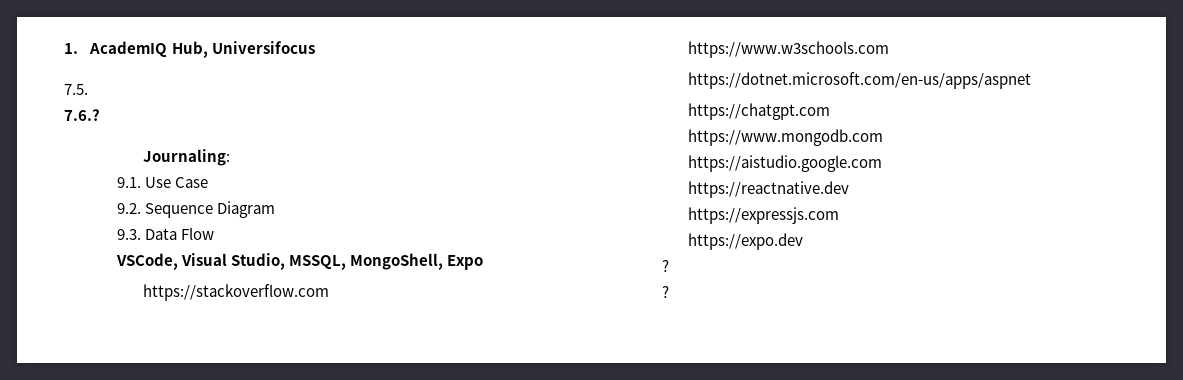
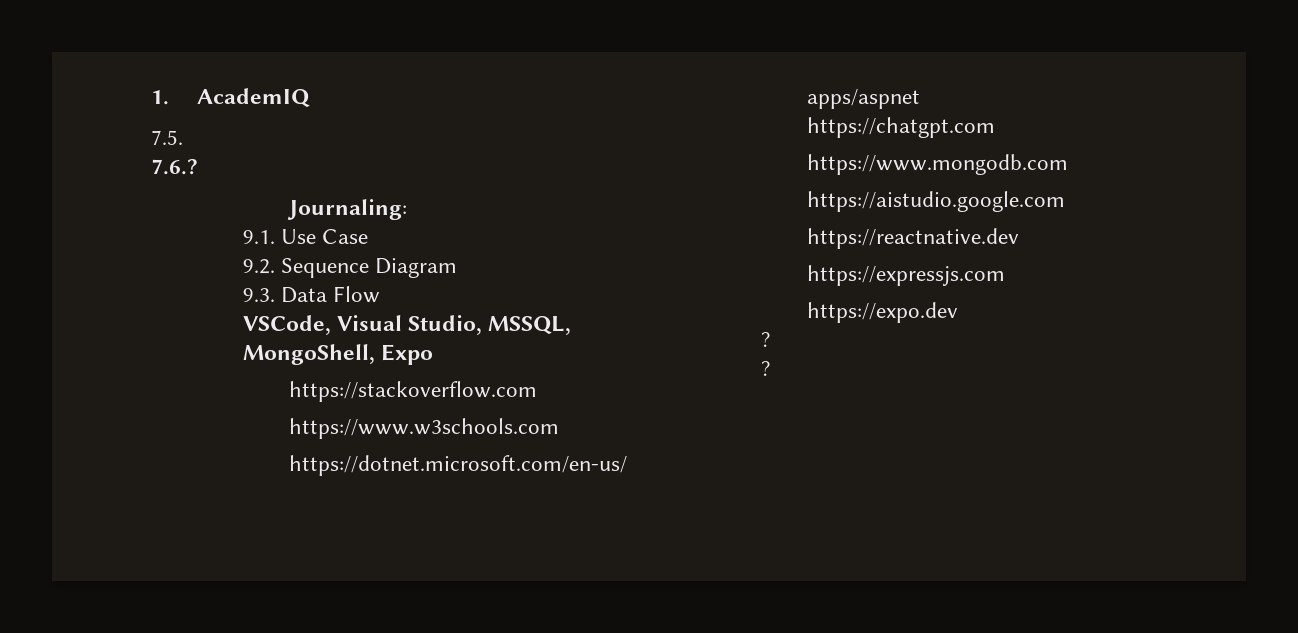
- 1. AcademIQ Hub, Universifocus
+ 1. AcademIQ

